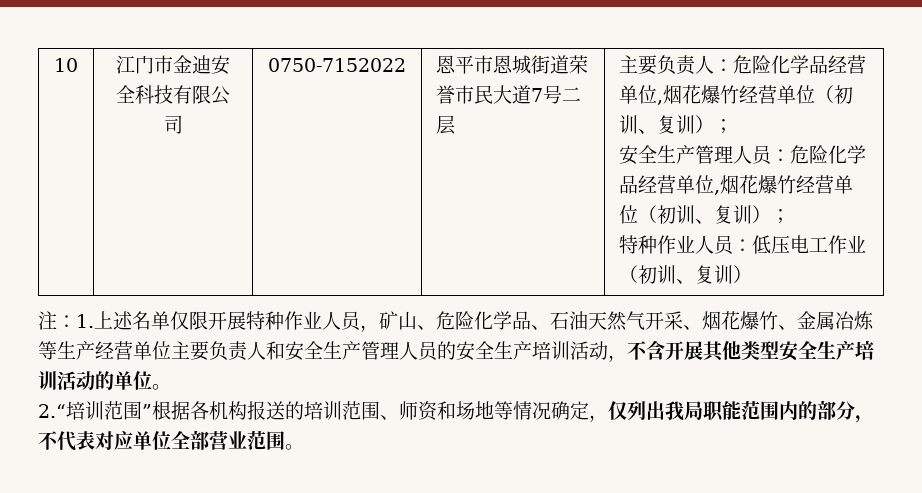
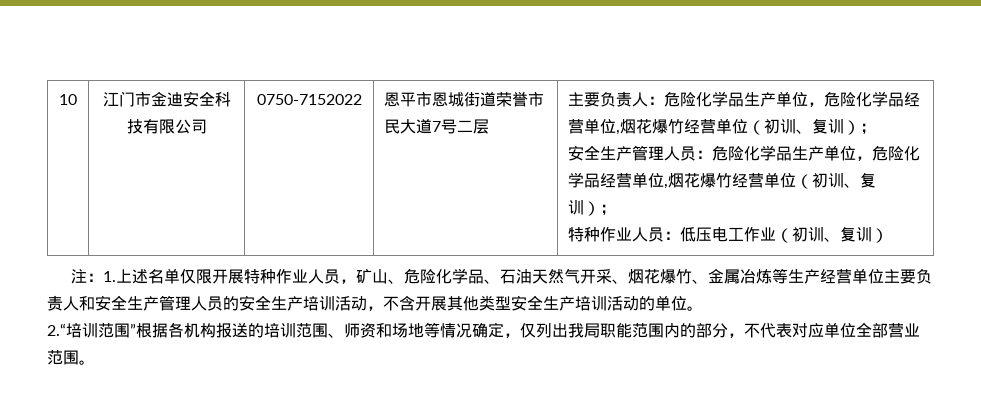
- 主要负责人：危险化学品经营单位,烟花爆竹经营单位（初训、复训）；
+ 主要负责人：危险化学品生产单位，危险化学品经营单位,烟花爆竹经营单位（初训、复训）；
- 安全生产管理人员：危险化学品经营单位,烟花爆竹经营单位（初训、复训）；
+ 安全生产管理人员：危险化学品生产单位，危险化学品经营单位,烟花爆竹经营单位（初训、复训）；

